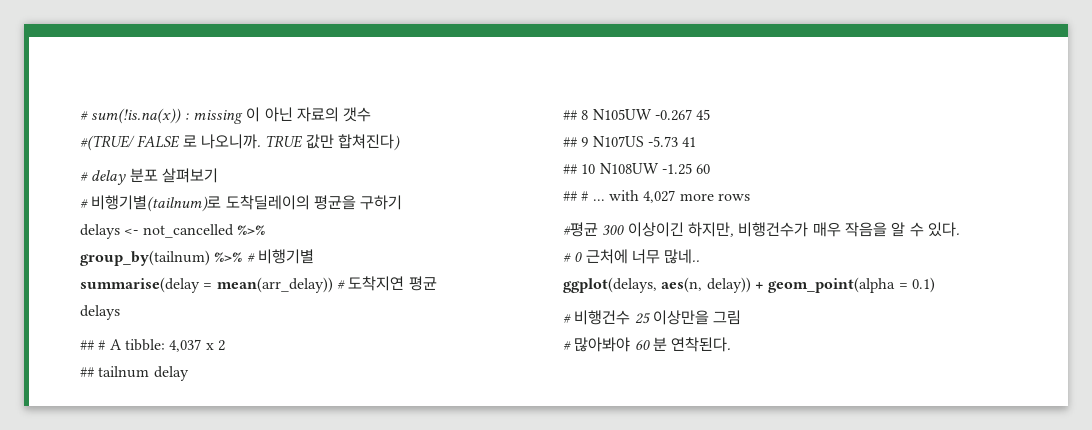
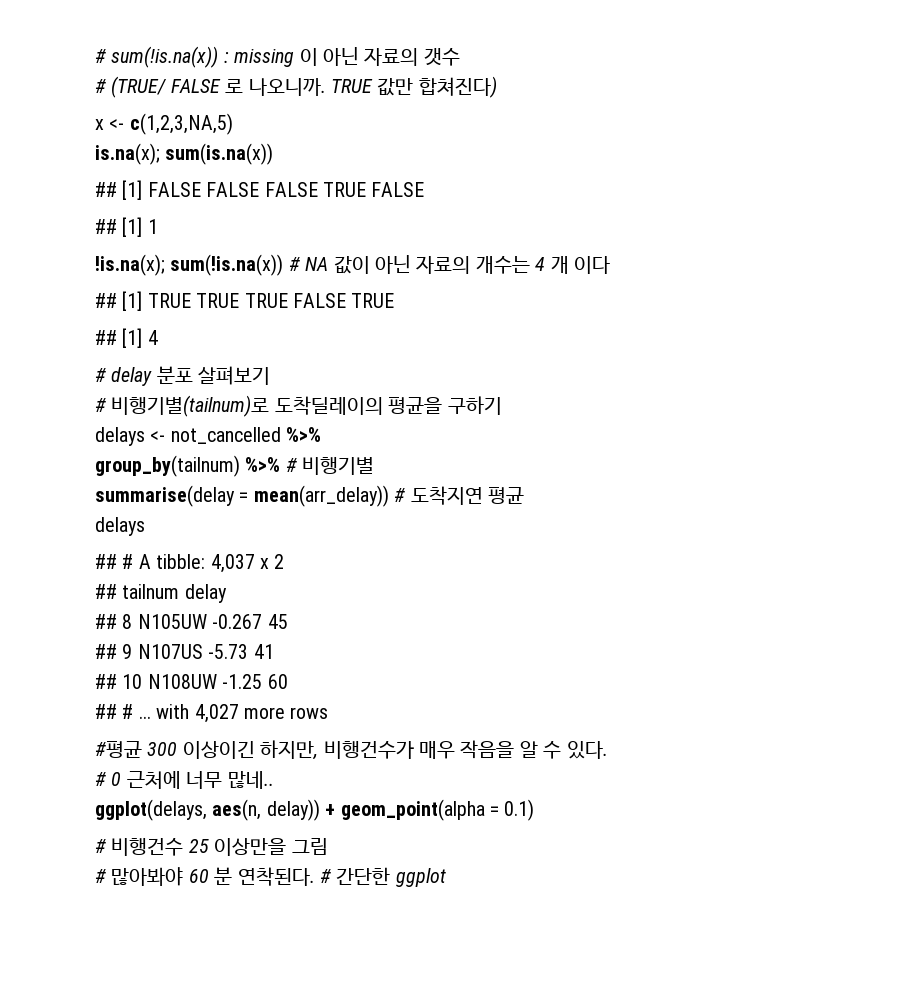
- #(TRUE/ FALSE 로 나오니까.
+ # (TRUE/ FALSE 로 나오니까.
+ x <- c(1,2,3,NA,5)
+ is.na(x); sum(is.na(x))
+ ## [1] FALSE FALSE FALSE TRUE FALSE
+ ## [1] 1
+ !is.na(x); sum(!is.na(x)) # NA 값이 아닌 자료의 개수는 4 개 이다
+ ## [1] TRUE TRUE TRUE FALSE TRUE
+ ## [1] 4
+ # 간단한 ggplot

